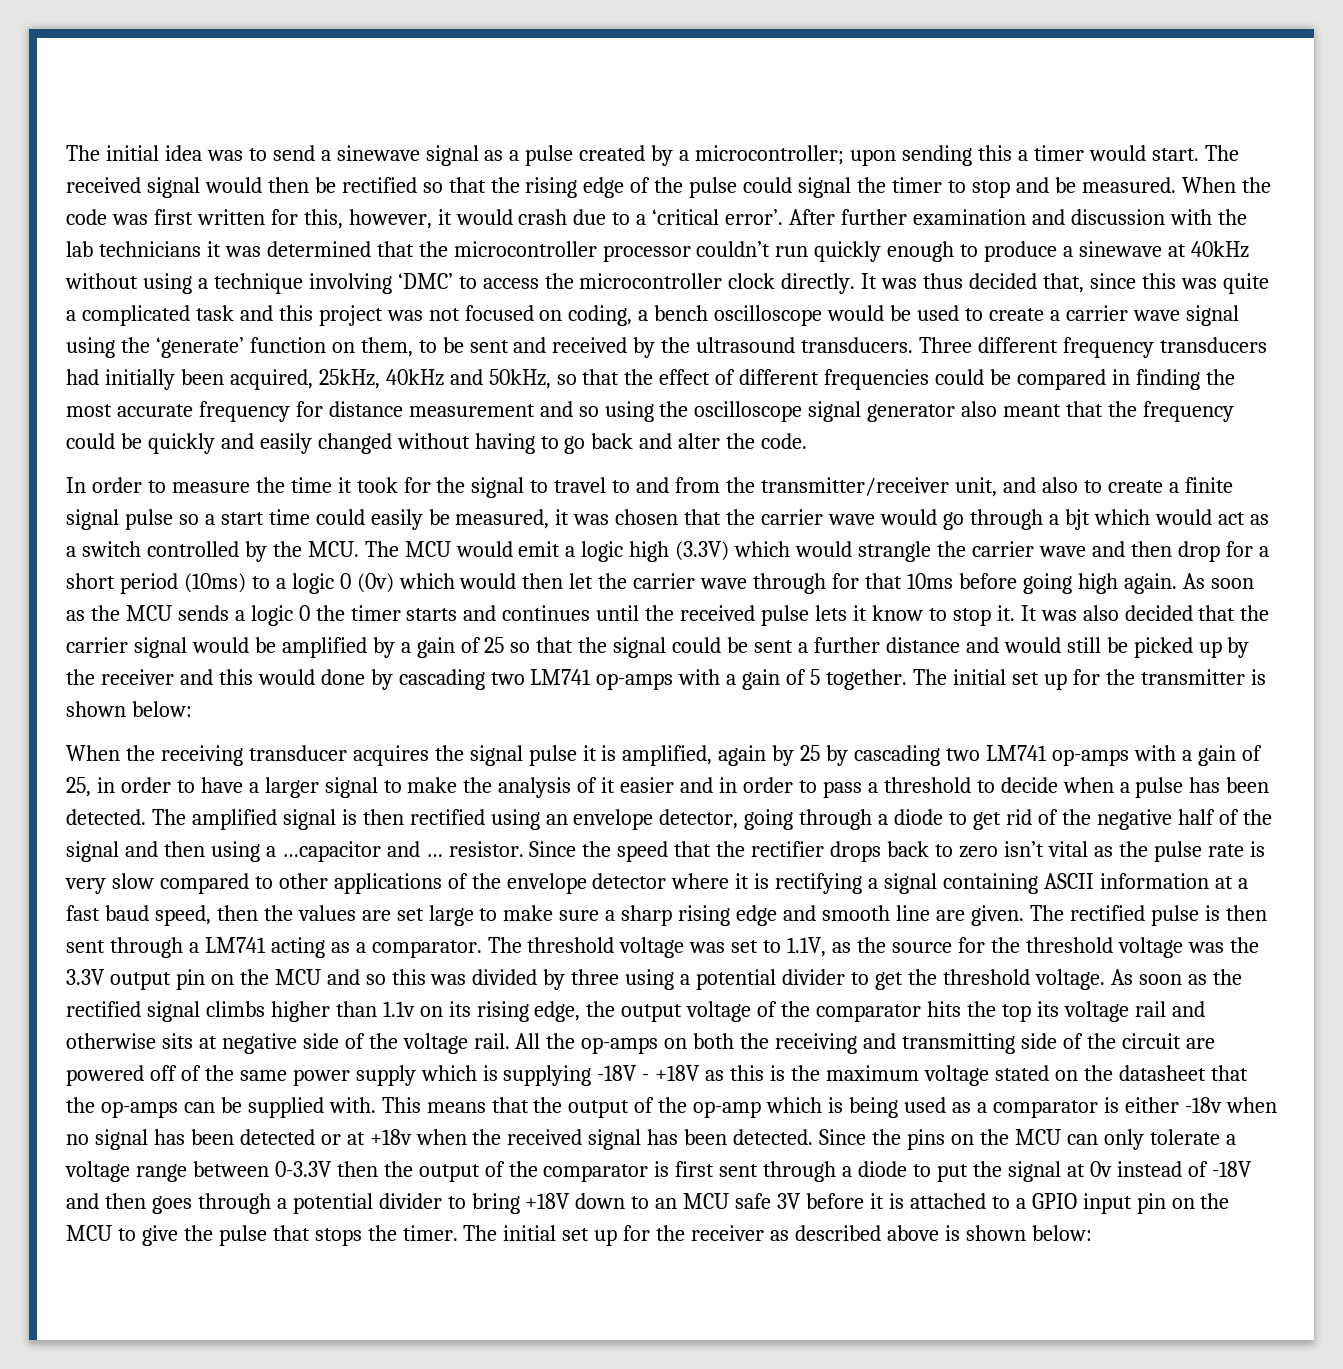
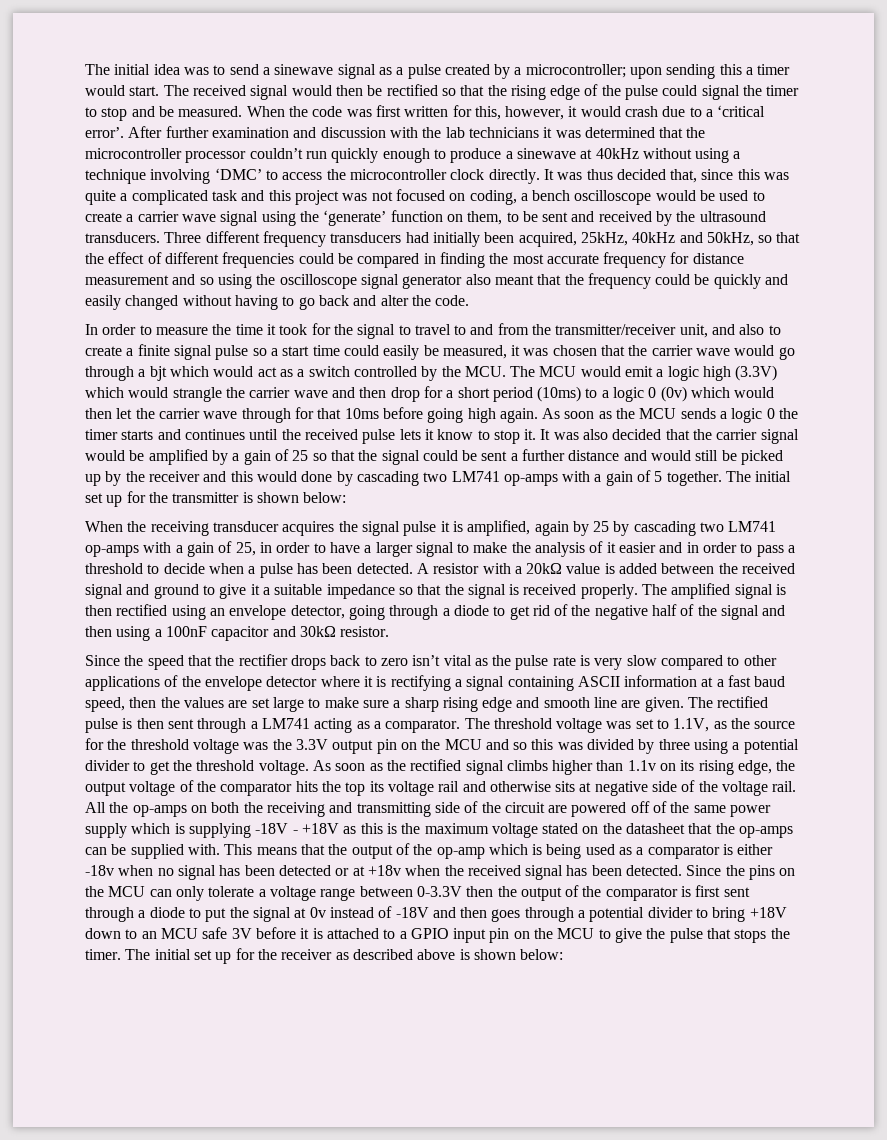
+ A resistor with a 20kΩ value is added between the received signal and ground to give it a suitable impedance so that the signal is received properly.
- The amplified signal is then rectified using an envelope detector, going through a diode to get rid of the negative half of the signal and then using a …capacitor and … resistor. Since the speed that the rectifier drops back to zero isn’t vital as the pulse rate is very slow compared to other applications of the envelope detector where it is rectifying a signal containing ASCII information at a fast baud speed, then the values are set large to make sure a sharp rising edge and smooth line are given.
+ The amplified signal is then rectified using an envelope detector, going through a diode to get rid of the negative half of the signal and then using a 100nF capacitor and 30kΩ resistor.
+ Since the speed that the rectifier drops back to zero isn’t vital as the pulse rate is very slow compared to other applications of the envelope detector where it is rectifying a signal containing ASCII information at a fast baud speed, then the values are set large to make sure a sharp rising edge and smooth line are given.

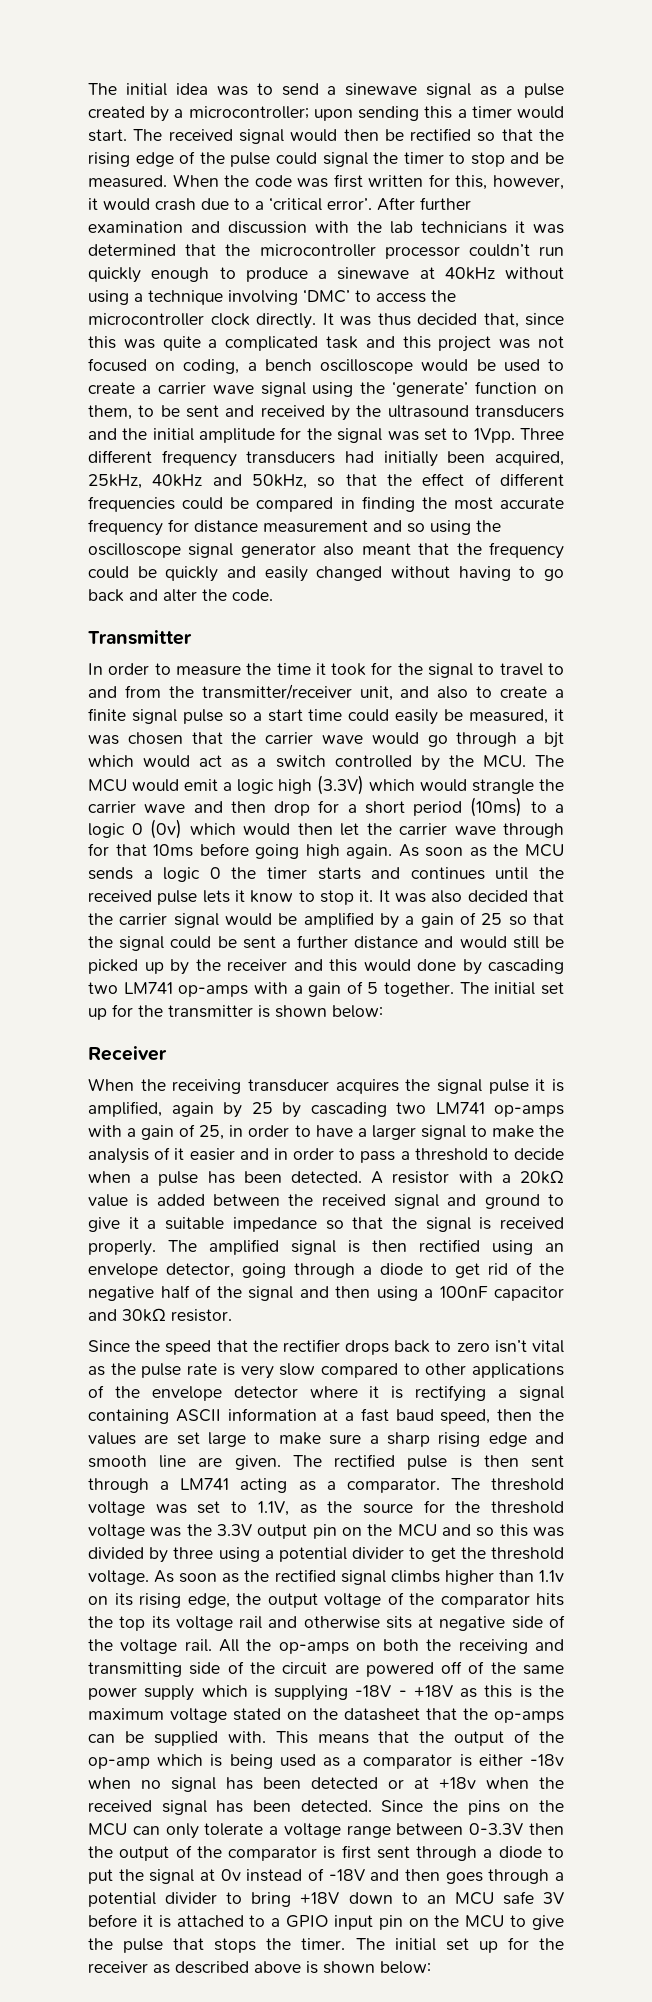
- It was thus decided that, since this was quite a complicated task and this project was not focused on coding, a bench oscilloscope would be used to create a carrier wave signal using the ‘generate’ function on them, to be sent and received by the ultrasound transducers.
+ It was thus decided that, since this was quite a complicated task and this project was not focused on coding, a bench oscilloscope would be used to create a carrier wave signal using the ‘generate’ function on them, to be sent and received by the ultrasound transducers and the initial amplitude for the signal was set to 1Vpp.
+ Transmitter
+ Receiver

